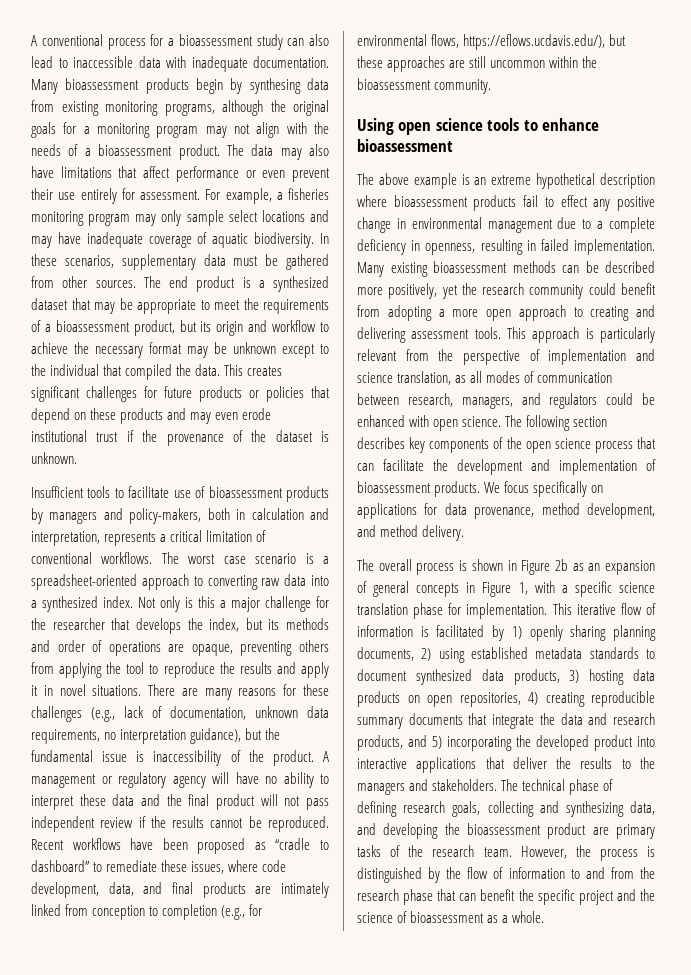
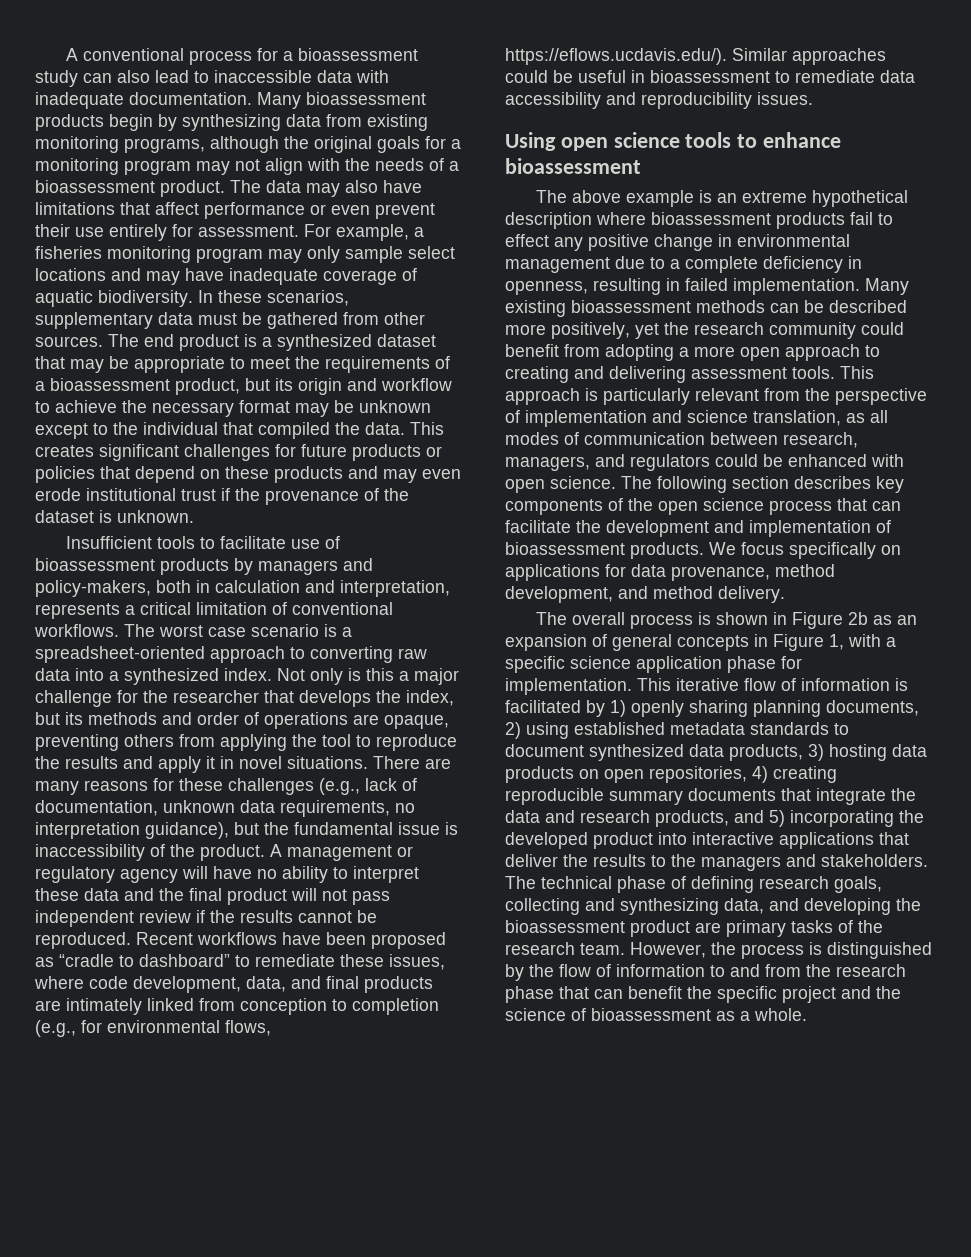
- Many bioassessment products begin by synthesing data from existing monitoring programs, although the original goals for a monitoring program may not align with the needs of a bioassessment product.
+ Many bioassessment products begin by synthesizing data from existing monitoring programs, although the original goals for a monitoring program may not align with the needs of a bioassessment product.
- Recent workflows have been proposed as “cradle to dashboard” to remediate these issues, where code development, data, and final products are intimately linked from conception to completion (e.g., for environmental flows, https://eflows.ucdavis.edu/), but these approaches are still uncommon within the bioassessment community.
+ Recent workflows have been proposed as “cradle to dashboard” to remediate these issues, where code development, data, and final products are intimately linked from conception to completion (e.g., for environmental flows, https://eflows.ucdavis.edu/). Similar approaches could be useful in bioassessment to remediate data accessibility and reproducibility issues.
- The overall process is shown in Figure 2b as an expansion of general concepts in Figure 1, with a specific science translation phase for implementation.
+ The overall process is shown in Figure 2b as an expansion of general concepts in Figure 1, with a specific science application phase for implementation.

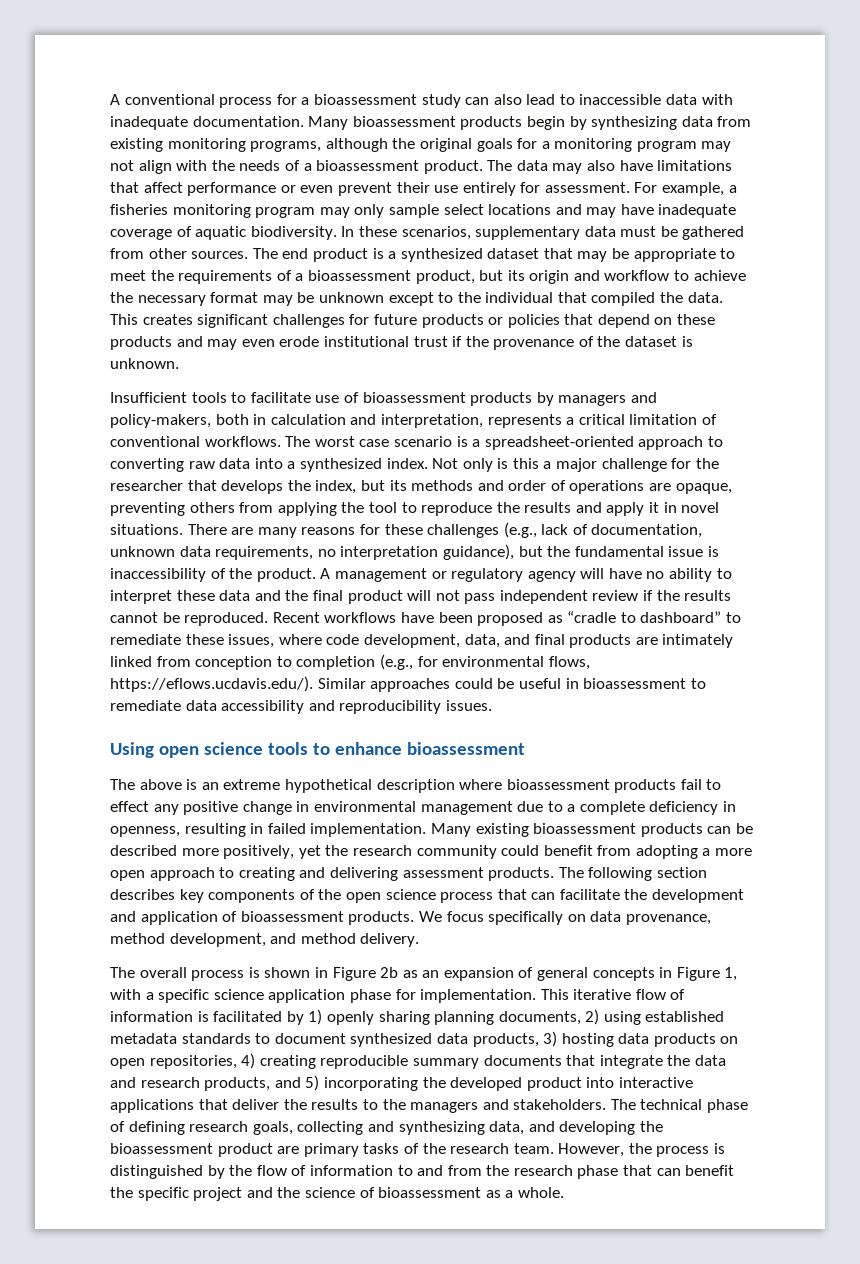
- The above example is an extreme hypothetical description where bioassessment products fail to effect any positive change in environmental management due to a complete deficiency in openness, resulting in failed implementation.
+ The above is an extreme hypothetical description where bioassessment products fail to effect any positive change in environmental management due to a complete deficiency in openness, resulting in failed implementation.
- Many existing bioassessment methods can be described more positively, yet the research community could benefit from adopting a more open approach to creating and delivering assessment tools. This approach is particularly relevant from the perspective of implementation and science translation, as all modes of communication between research, managers, and regulators could be enhanced with open science.
+ Many existing bioassessment products can be described more positively, yet the research community could benefit from adopting a more open approach to creating and delivering assessment products.
- The following section describes key components of the open science process that can facilitate the development and implementation of bioassessment products.
+ The following section describes key components of the open science process that can facilitate the development and application of bioassessment products.
- We focus specifically on applications for data provenance, method development, and method delivery.
+ We focus specifically on data provenance, method development, and method delivery.

